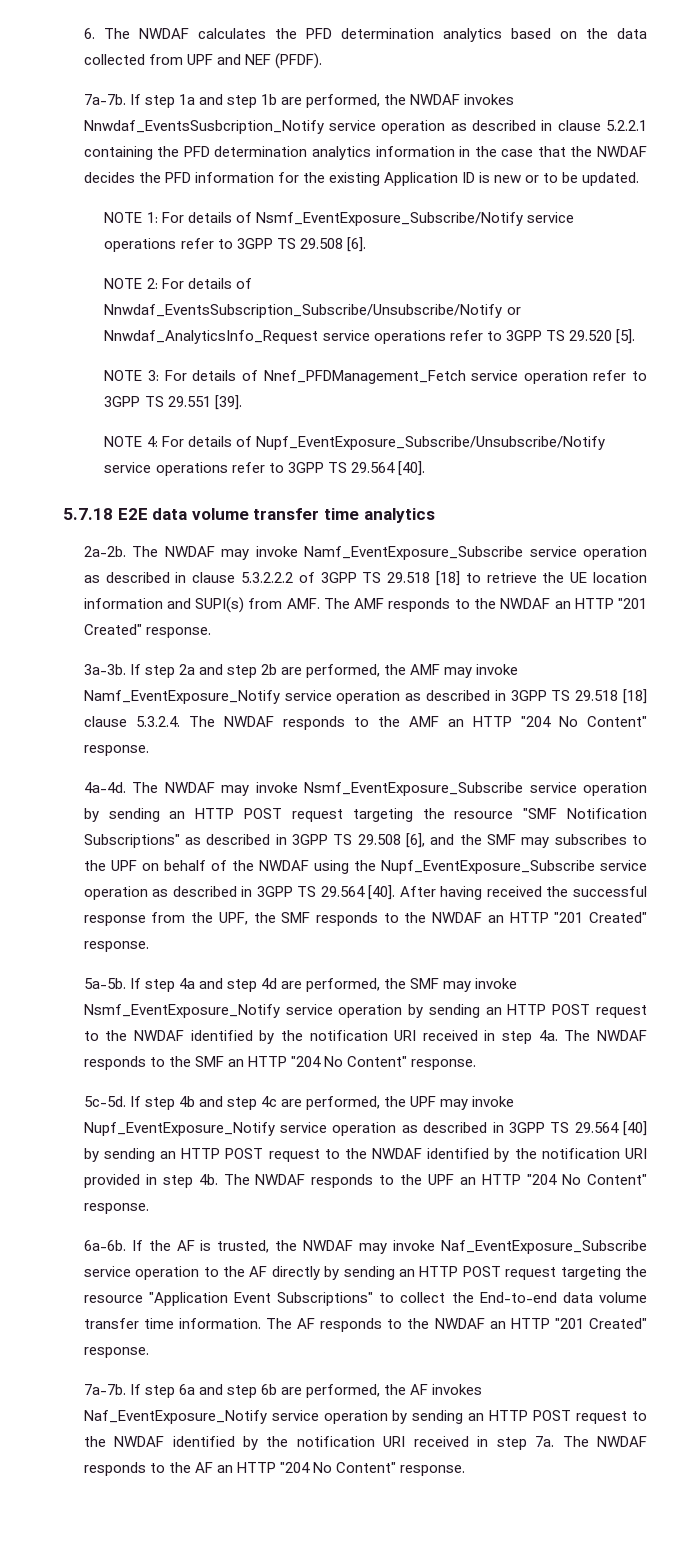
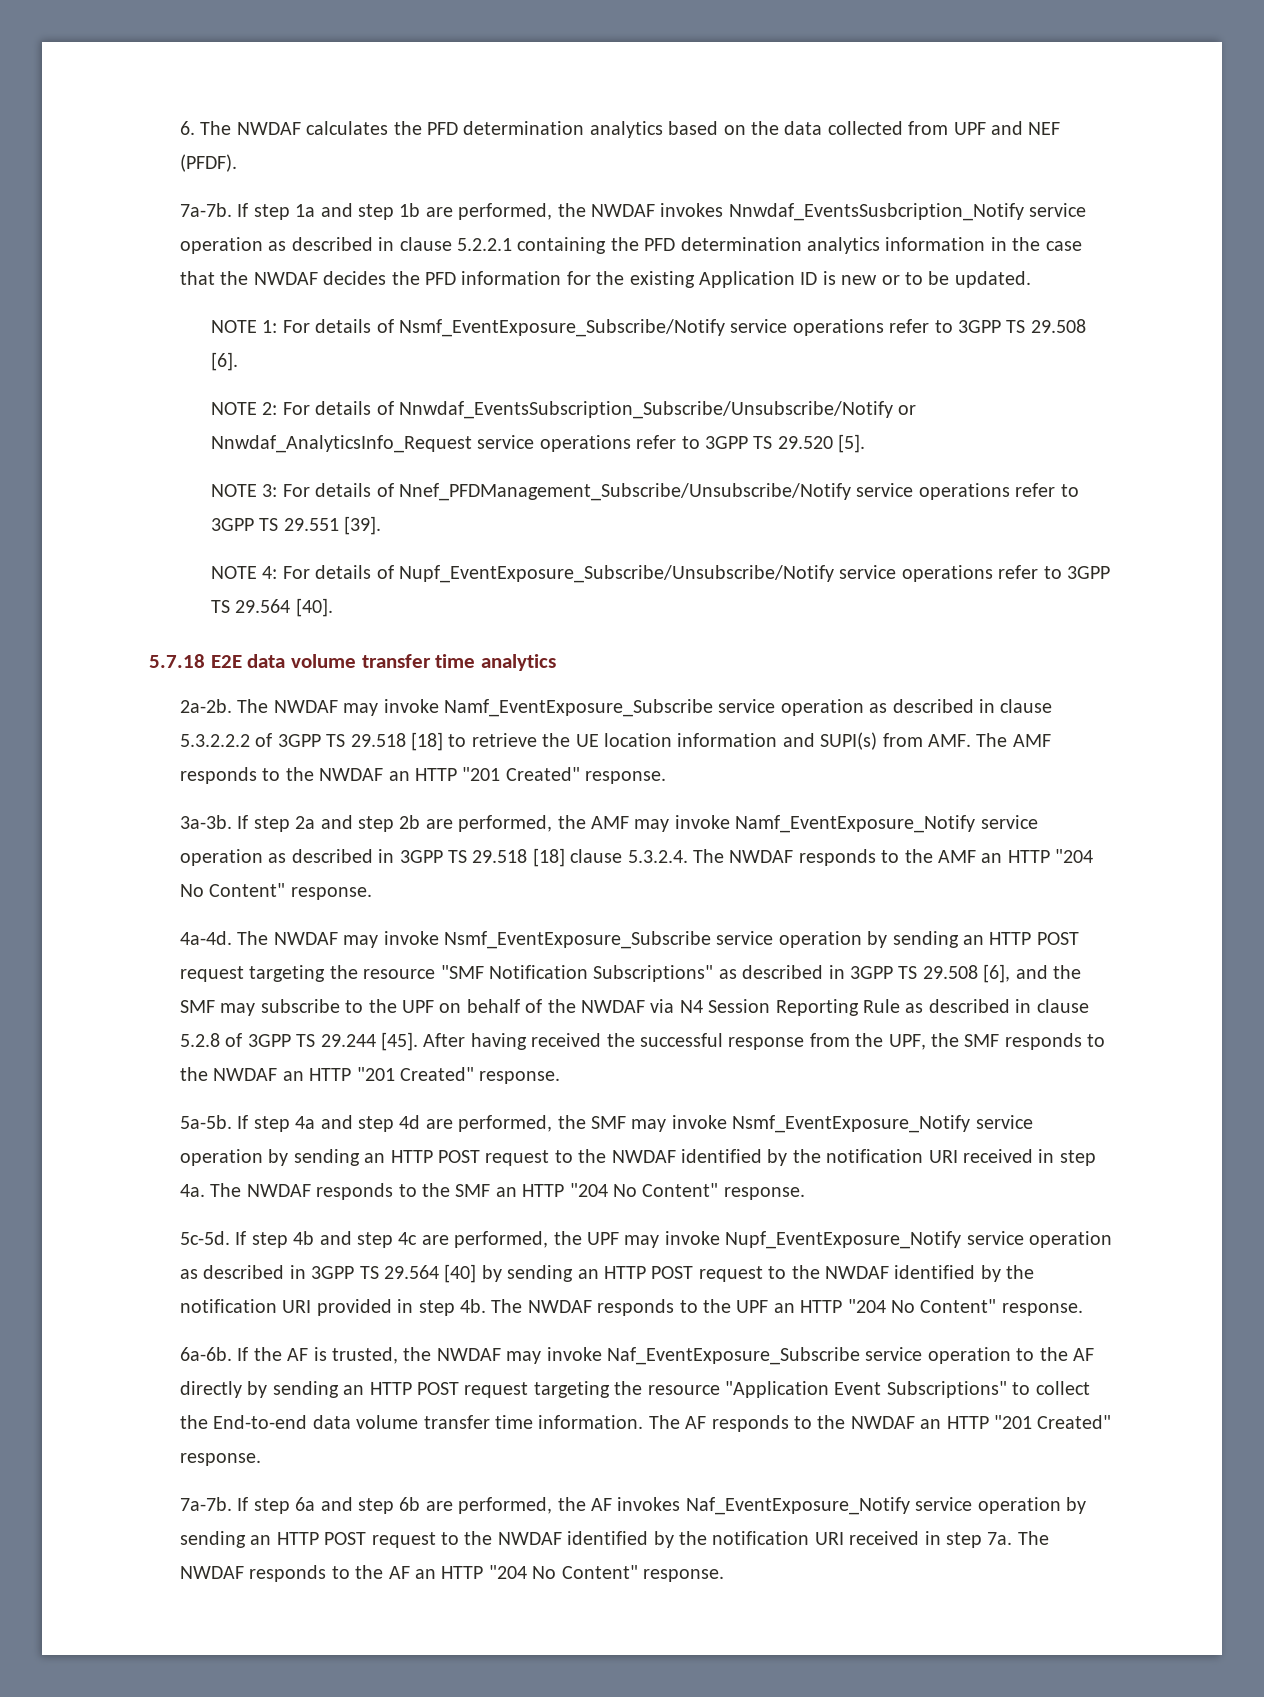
- NOTE 3: For details of Nnef_PFDManagement_Fetch service operation refer to 3GPP TS 29.551 [39].
+ NOTE 3: For details of Nnef_PFDManagement_Subscribe/Unsubscribe/Notify service operations refer to 3GPP TS 29.551 [39].
- The NWDAF may invoke Nsmf_EventExposure_Subscribe service operation by sending an HTTP POST request targeting the resource "SMF Notification Subscriptions" as described in 3GPP TS 29.508 [6], and the SMF may subscribes to the UPF on behalf of the NWDAF using the Nupf_EventExposure_Subscribe service operation as described in 3GPP TS 29.564 [40].
+ The NWDAF may invoke Nsmf_EventExposure_Subscribe service operation by sending an HTTP POST request targeting the resource "SMF Notification Subscriptions" as described in 3GPP TS 29.508 [6], and the SMF may subscribe to the UPF on behalf of the NWDAF via N4 Session Reporting Rule as described in clause 5.2.8 of 3GPP TS 29.244 [45].

